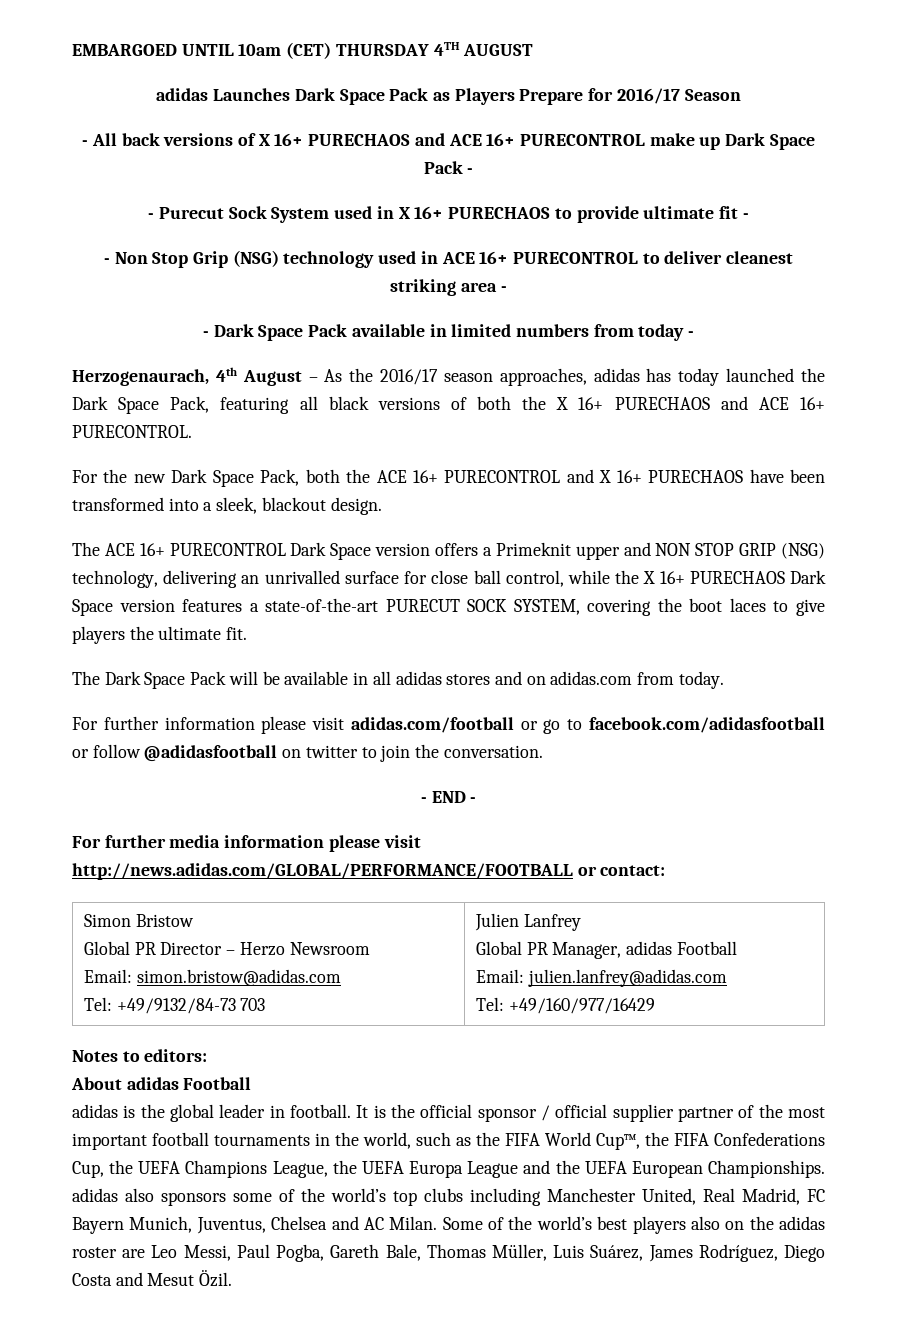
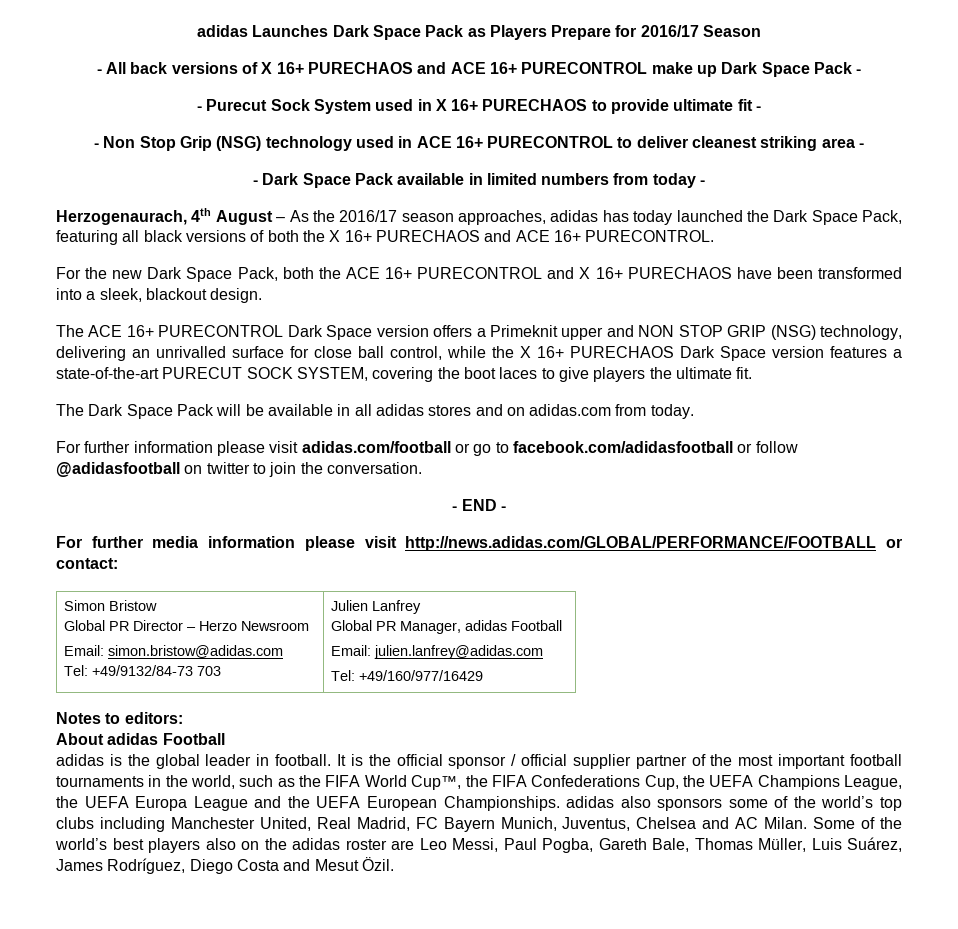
- EMBARGOED UNTIL 10am (CET) THURSDAY 4TH AUGUST

